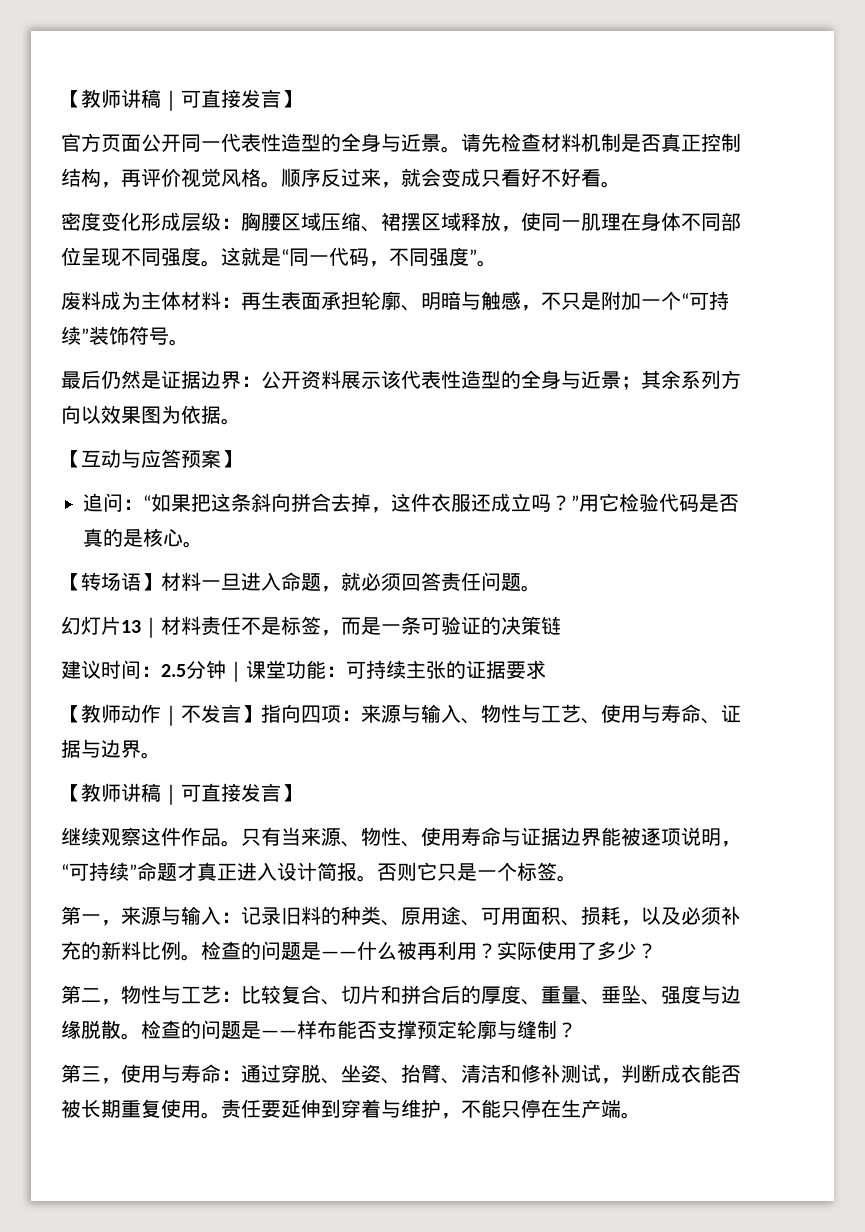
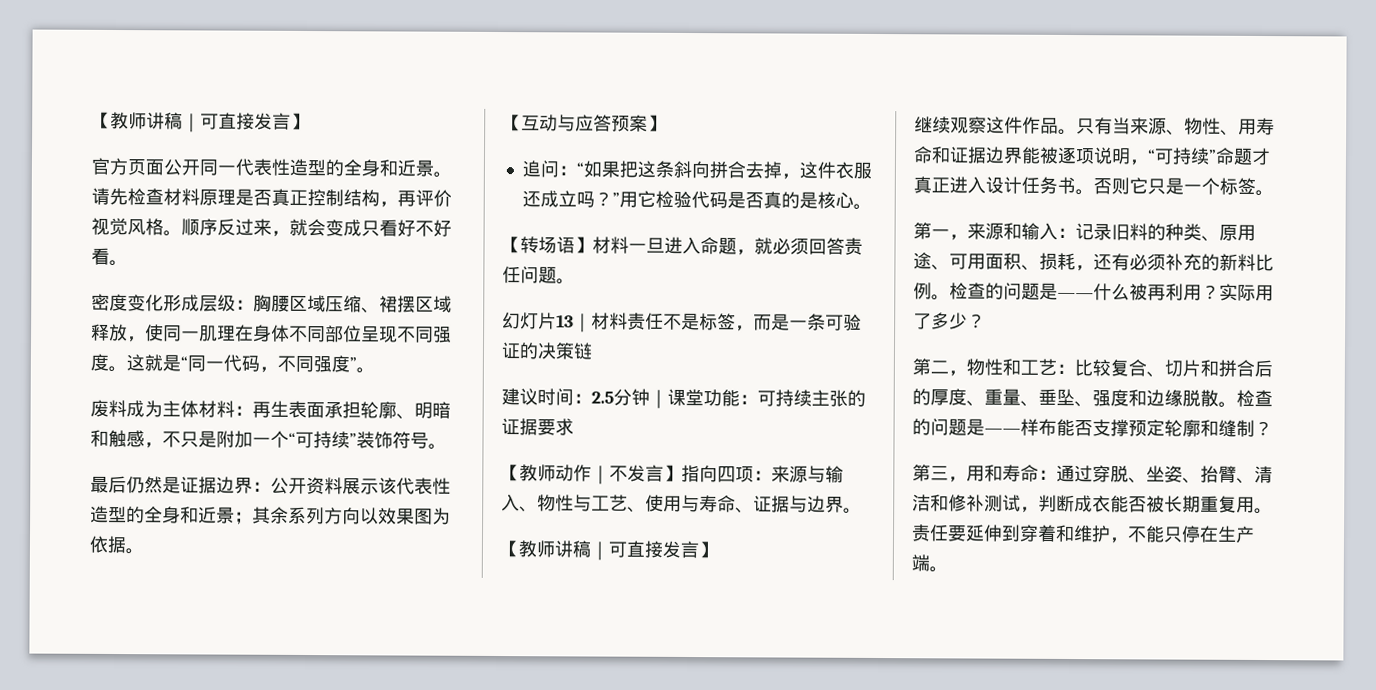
- 官方页面公开同一代表性造型的全身与近景。
+ 官方页面公开同一代表性造型的全身和近景。
- 请先检查材料机制是否真正控制结构，再评价视觉风格。
+ 请先检查材料原理是否真正控制结构，再评价视觉风格。
- 废料成为主体材料：再生表面承担轮廓、明暗与触感，不只是附加一个“可持续”装饰符号。
+ 废料成为主体材料：再生表面承担轮廓、明暗和触感，不只是附加一个“可持续”装饰符号。
- 最后仍然是证据边界：公开资料展示该代表性造型的全身与近景；其余系列方向以效果图为依据。
+ 最后仍然是证据边界：公开资料展示该代表性造型的全身和近景；其余系列方向以效果图为依据。
- 只有当来源、物性、使用寿命与证据边界能被逐项说明，“可持续”命题才真正进入设计简报。
+ 只有当来源、物性、用寿命和证据边界能被逐项说明，“可持续”命题才真正进入设计任务书。
- 第一，来源与输入：记录旧料的种类、原用途、可用面积、损耗，以及必须补充的新料比例。
+ 第一，来源和输入：记录旧料的种类、原用途、可用面积、损耗，还有必须补充的新料比例。
- 实际使用了多少？
+ 实际用了多少？
- 第二，物性与工艺：比较复合、切片和拼合后的厚度、重量、垂坠、强度与边缘脱散。
+ 第二，物性和工艺：比较复合、切片和拼合后的厚度、重量、垂坠、强度和边缘脱散。
- 检查的问题是——样布能否支撑预定轮廓与缝制？
+ 检查的问题是——样布能否支撑预定轮廓和缝制？
- 第三，使用与寿命：通过穿脱、坐姿、抬臂、清洁和修补测试，判断成衣能否被长期重复使用。
+ 第三，用和寿命：通过穿脱、坐姿、抬臂、清洁和修补测试，判断成衣能否被长期重复用。
- 责任要延伸到穿着与维护，不能只停在生产端。
+ 责任要延伸到穿着和维护，不能只停在生产端。

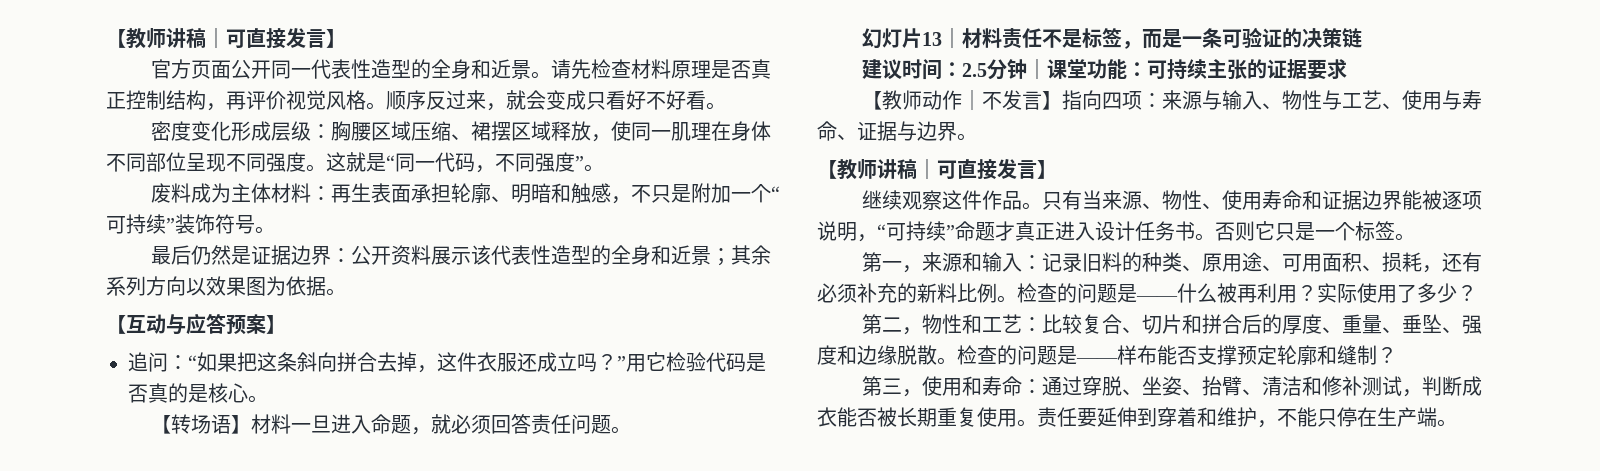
- 只有当来源、物性、用寿命和证据边界能被逐项说明，“可持续”命题才真正进入设计任务书。
+ 只有当来源、物性、使用寿命和证据边界能被逐项说明，“可持续”命题才真正进入设计任务书。
- 实际用了多少？
+ 实际使用了多少？
- 第三，用和寿命：通过穿脱、坐姿、抬臂、清洁和修补测试，判断成衣能否被长期重复用。
+ 第三，使用和寿命：通过穿脱、坐姿、抬臂、清洁和修补测试，判断成衣能否被长期重复使用。

